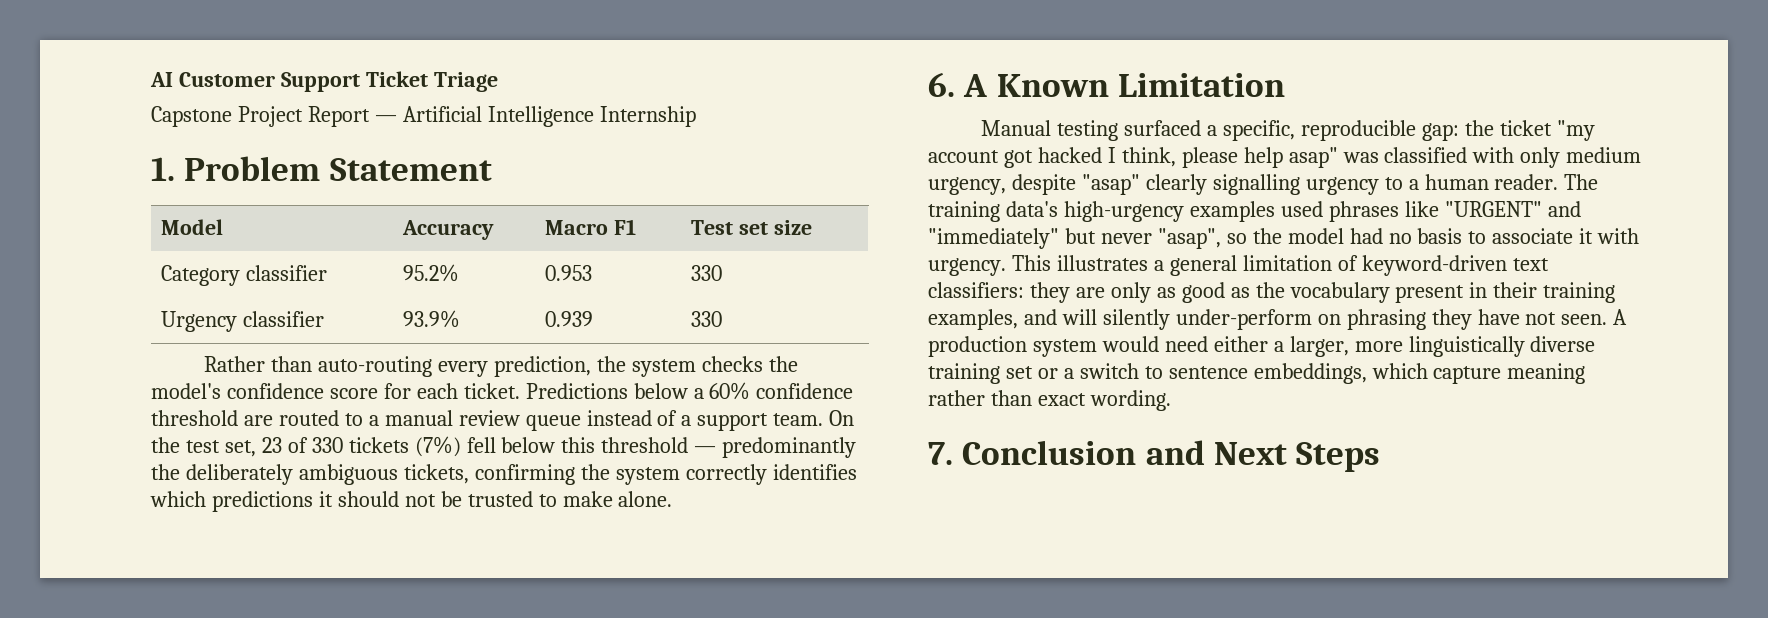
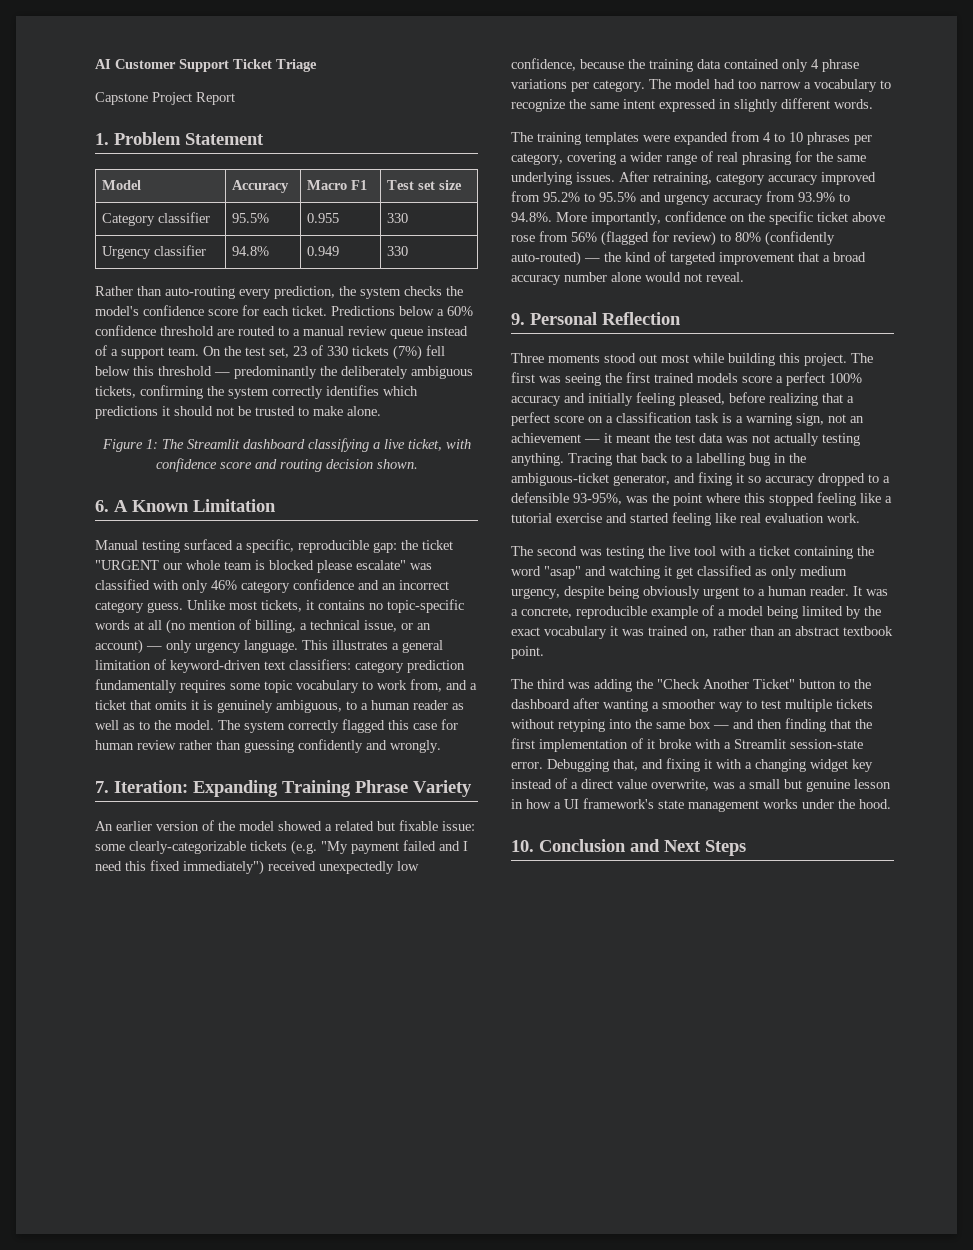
- Capstone Project Report — Artificial Intelligence Internship
+ Capstone Project Report
- Category classifier | 95.2% | 0.953 | 330
+ Category classifier | 95.5% | 0.955 | 330
- Urgency classifier | 93.9% | 0.939 | 330
+ Urgency classifier | 94.8% | 0.949 | 330
+ Figure 1: The Streamlit dashboard classifying a live ticket, with confidence score and routing decision shown.
- Manual testing surfaced a specific, reproducible gap: the ticket "my account got hacked I think, please help asap" was classified with only medium urgency, despite "asap" clearly signalling urgency to a human reader. The training data's high-urgency examples used phrases like "URGENT" and "immediately" but never "asap", so the model had no basis to associate it with urgency.
+ Manual testing surfaced a specific, reproducible gap: the ticket "URGENT our whole team is blocked please escalate" was classified with only 46% category confidence and an incorrect category guess. Unlike most tickets, it contains no topic-specific words at all (no mention of billing, a technical issue, or an account) — only urgency language.
- This illustrates a general limitation of keyword-driven text classifiers: they are only as good as the vocabulary present in their training examples, and will silently under-perform on phrasing they have not seen. A production system would need either a larger, more linguistically diverse training set or a switch to sentence embeddings, which capture meaning rather than exact wording.
- 7. Conclusion and Next Steps
+ This illustrates a general limitation of keyword-driven text classifiers: category prediction fundamentally requires some topic vocabulary to work from, and a ticket that omits it is genuinely ambiguous, to a human reader as well as to the model. The system correctly flagged this case for human review rather than guessing confidently and wrongly.
+ 7. Iteration: Expanding Training Phrase Variety
+ An earlier version of the model showed a related but fixable issue: some clearly-categorizable tickets (e.g. "My payment failed and I need this fixed immediately") received unexpectedly low confidence, because the training data contained only 4 phrase variations per category. The model had too narrow a vocabulary to recognize the same intent expressed in slightly different words.
+ The training templates were expanded from 4 to 10 phrases per category, covering a wider range of real phrasing for the same underlying issues. After retraining, category accuracy improved from 95.2% to 95.5% and urgency accuracy from 93.9% to 94.8%. More importantly, confidence on the specific ticket above rose from 56% (flagged for review) to 80% (confidently auto-routed) — the kind of targeted improvement that a broad accuracy number alone would not reveal.
+ 9. Personal Reflection
+ Three moments stood out most while building this project. The first was seeing the first trained models score a perfect 100% accuracy and initially feeling pleased, before realizing that a perfect score on a classification task is a warning sign, not an achievement — it meant the test data was not actually testing anything. Tracing that back to a labelling bug in the ambiguous-ticket generator, and fixing it so accuracy dropped to a defensible 93-95%, was the point where this stopped feeling like a tutorial exercise and started feeling like real evaluation work.
+ The second was testing the live tool with a ticket containing the word "asap" and watching it get classified as only medium urgency, despite being obviously urgent to a human reader. It was a concrete, reproducible example of a model being limited by the exact vocabulary it was trained on, rather than an abstract textbook point.
+ The third was adding the "Check Another Ticket" button to the dashboard after wanting a smoother way to test multiple tickets without retyping into the same box — and then finding that the first implementation of it broke with a Streamlit session-state error. Debugging that, and fixing it with a changing widget key instead of a direct value overwrite, was a small but genuine lesson in how a UI framework's state management works under the hood.
+ 10. Conclusion and Next Steps

